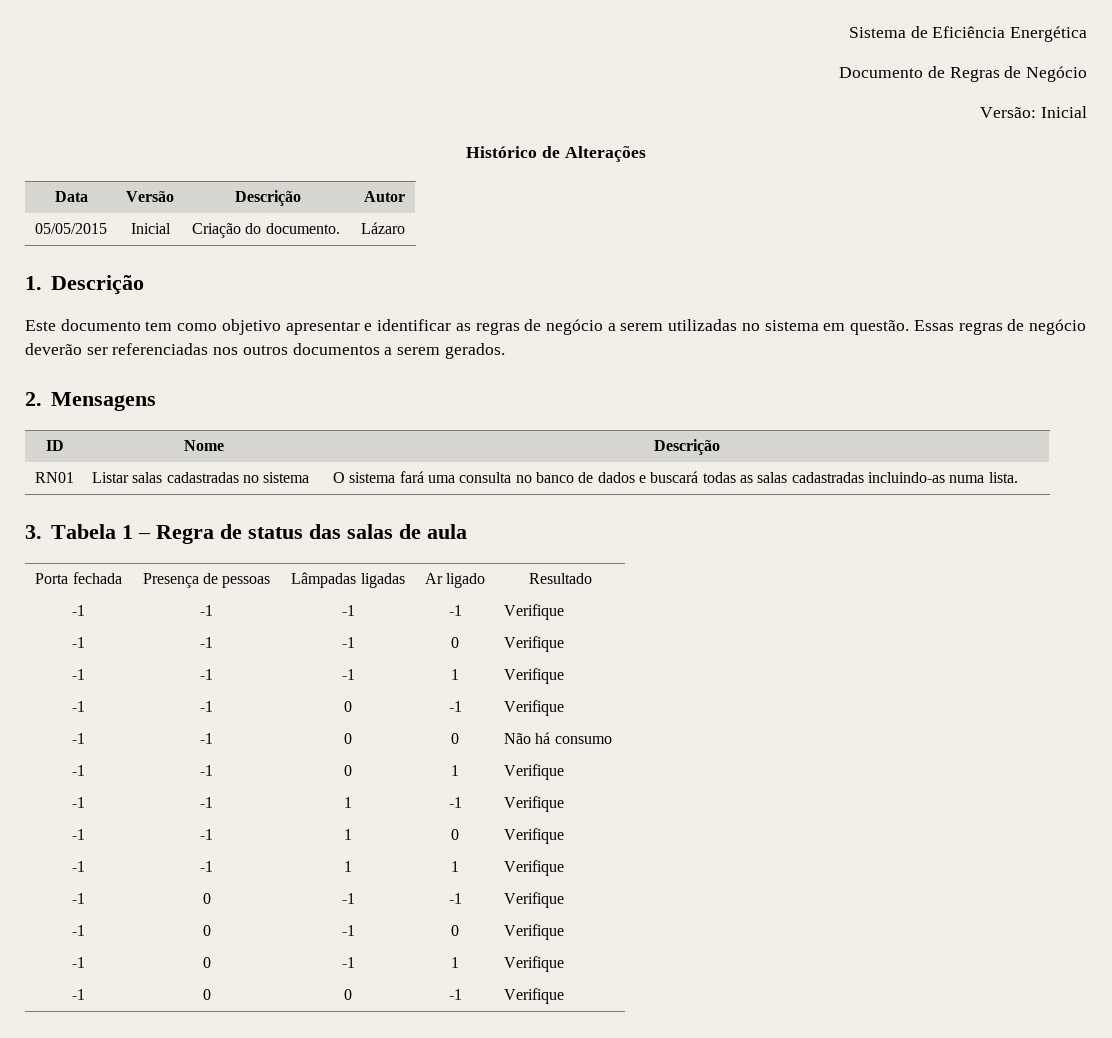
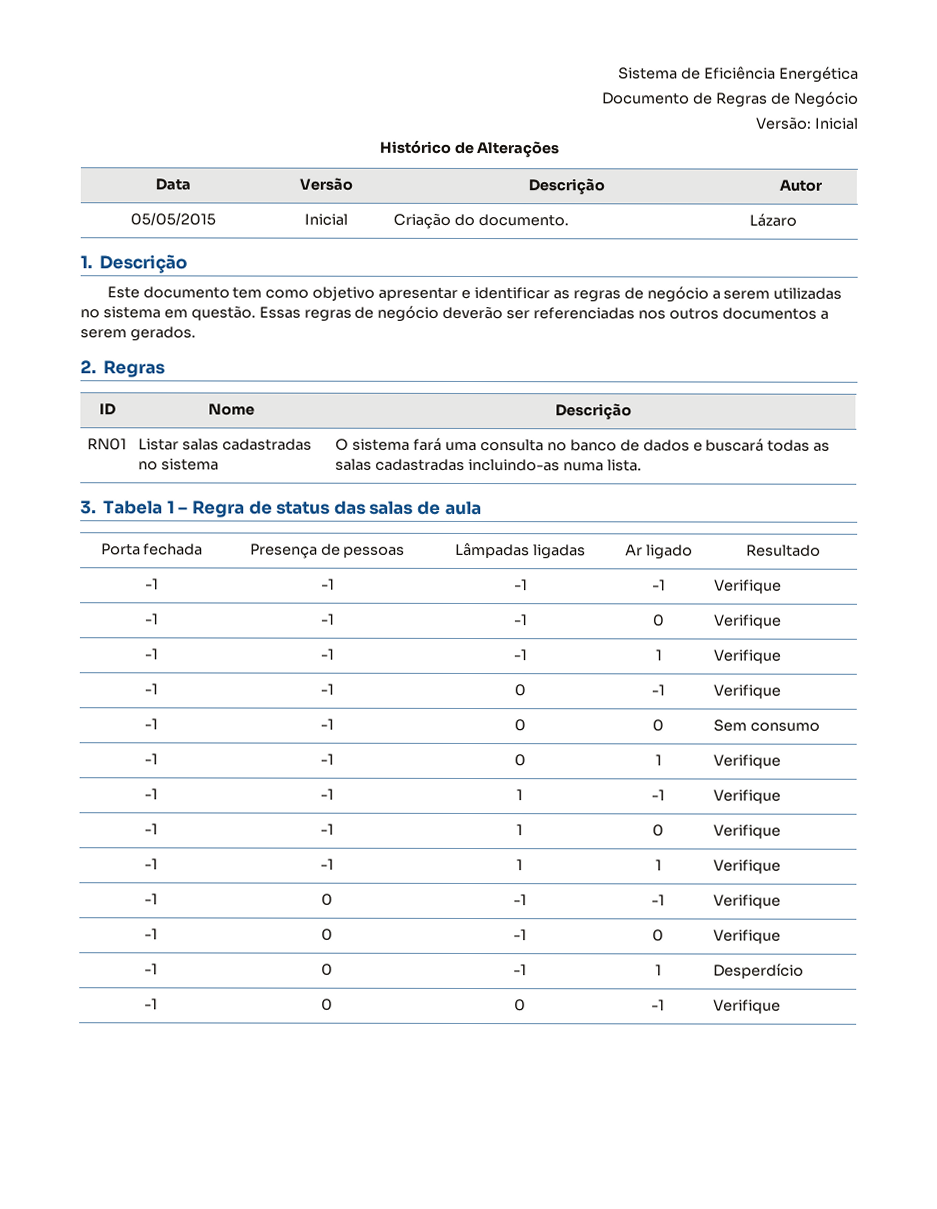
- 2. Mensagens
+ 2. Regras
- -1 | -1 | 0 | 0 | Não há consumo
+ -1 | -1 | 0 | 0 | Sem consumo
- -1 | 0 | -1 | 1 | Verifique
+ -1 | 0 | -1 | 1 | Desperdício

